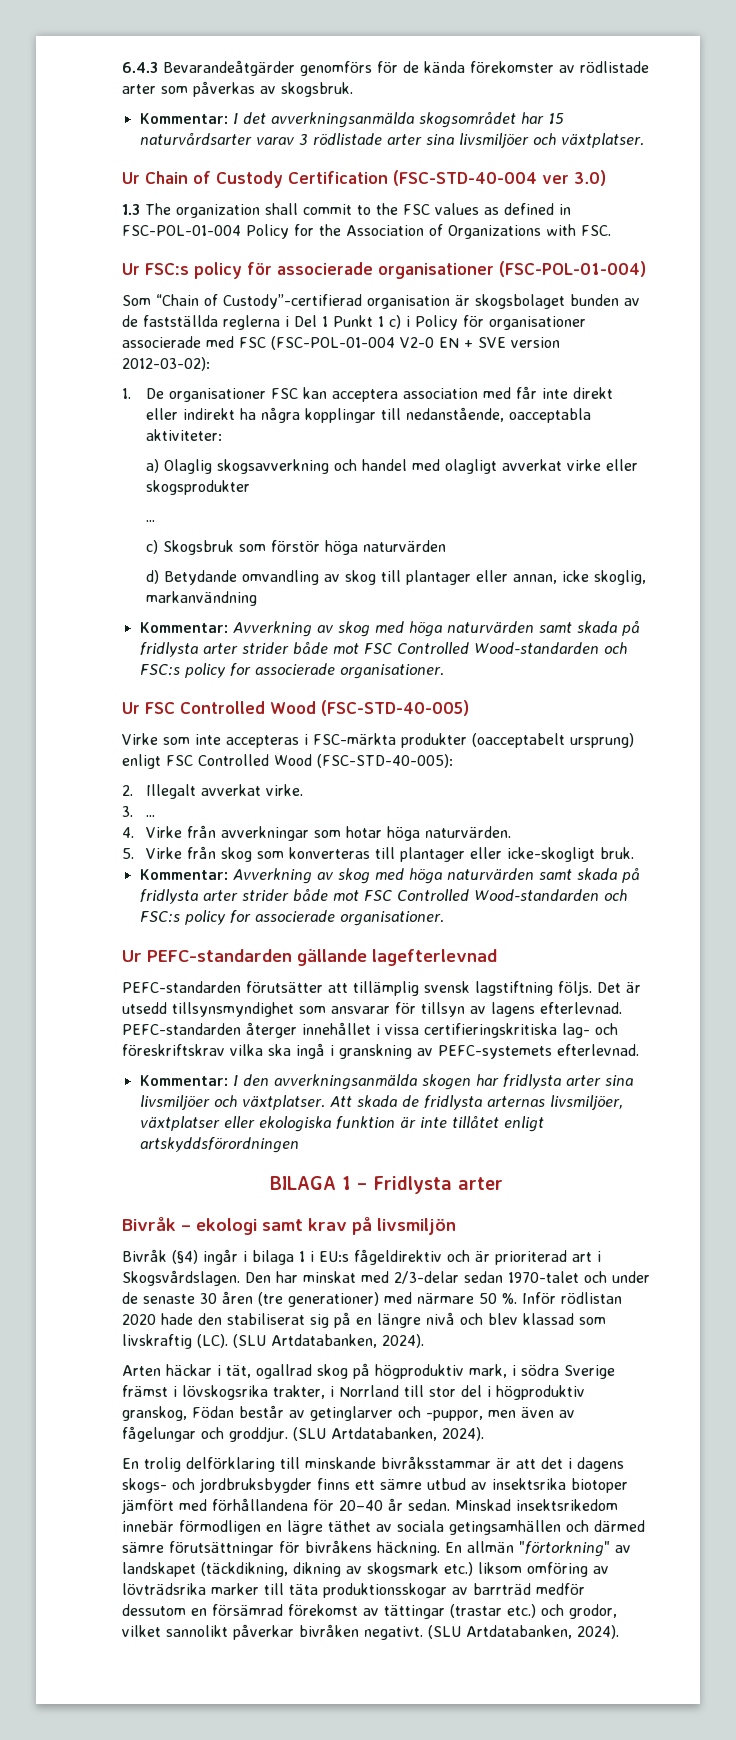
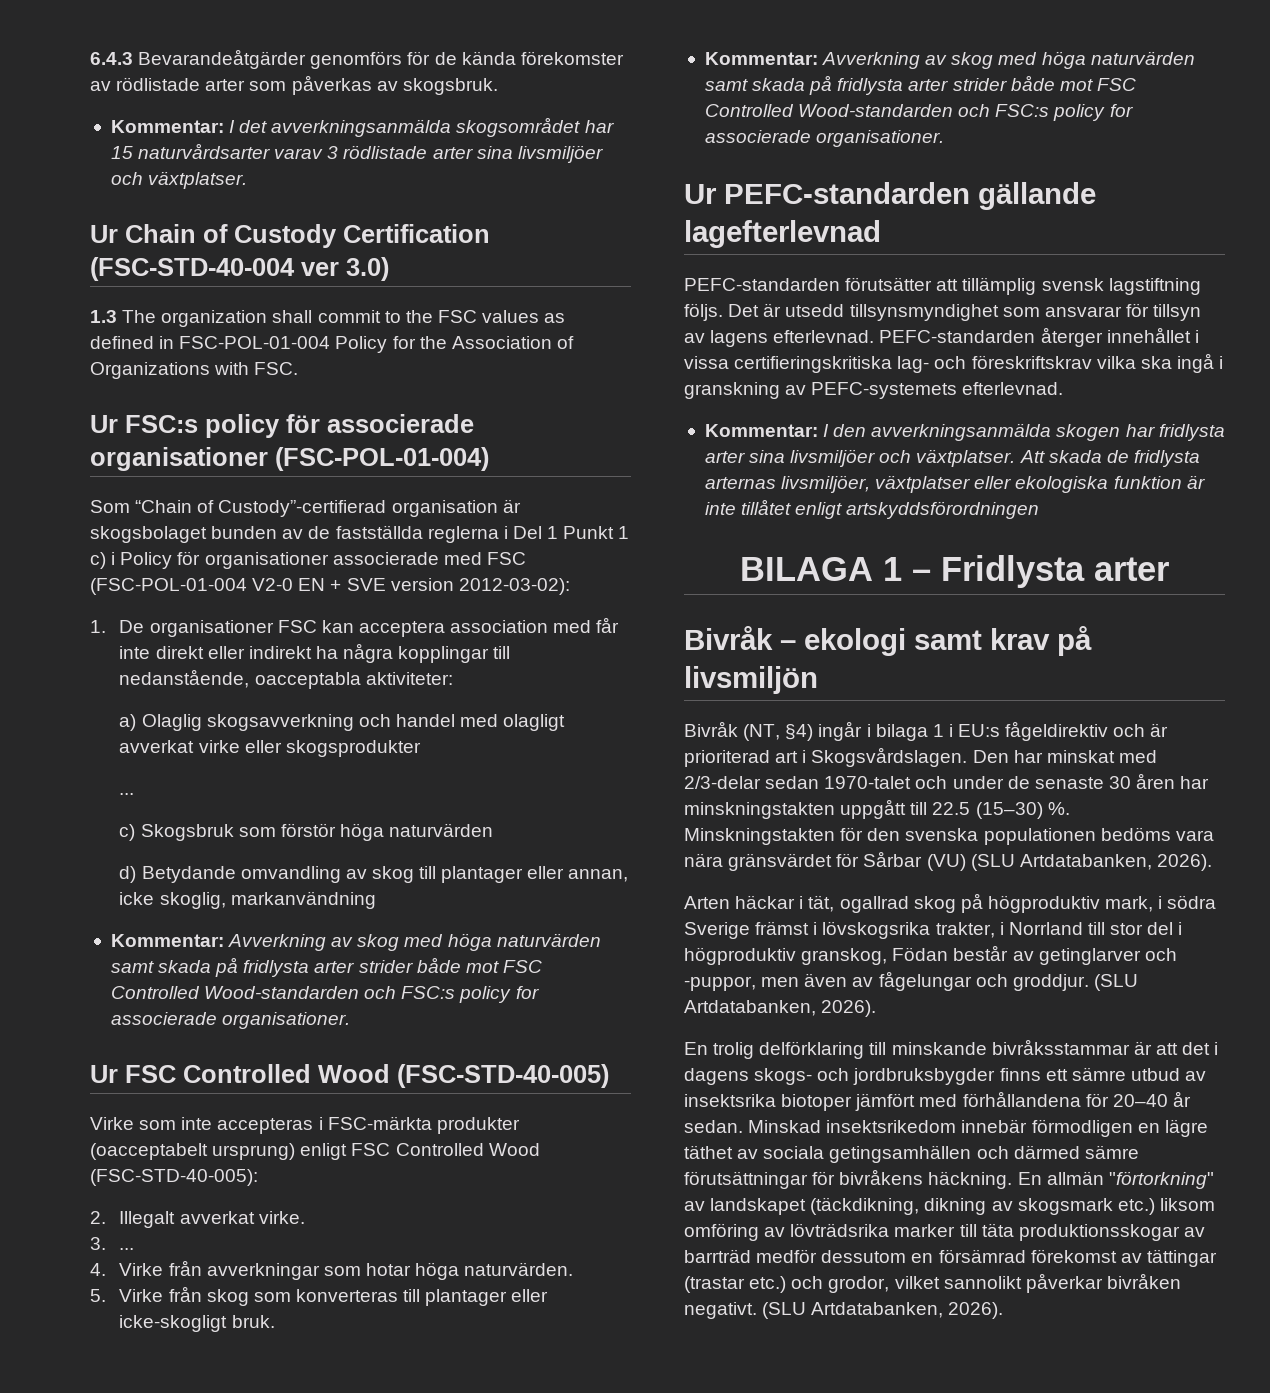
- Bivråk (§4) ingår i bilaga 1 i EU:s fågeldirektiv och är prioriterad art i Skogsvårdslagen.
+ Bivråk (NT, §4) ingår i bilaga 1 i EU:s fågeldirektiv och är prioriterad art i Skogsvårdslagen.
- Den har minskat med 2/3-delar sedan 1970-talet och under de senaste 30 åren (tre generationer) med närmare 50 %. Inför rödlistan 2020 hade den stabiliserat sig på en längre nivå och blev klassad som livskraftig (LC). (SLU Artdatabanken, 2024).
+ Den har minskat med 2/3-delar sedan 1970-talet och under de senaste 30 åren har minskningstakten uppgått till 22.5 (15–30) %. Minskningstakten för den svenska populationen bedöms vara nära gränsvärdet för Sårbar (VU) (SLU Artdatabanken, 2026).
- Arten häckar i tät, ogallrad skog på högproduktiv mark, i södra Sverige främst i lövskogsrika trakter, i Norrland till stor del i högproduktiv granskog, Födan består av getinglarver och -puppor, men även av fågelungar och groddjur. (SLU Artdatabanken, 2024).
+ Arten häckar i tät, ogallrad skog på högproduktiv mark, i södra Sverige främst i lövskogsrika trakter, i Norrland till stor del i högproduktiv granskog, Födan består av getinglarver och -puppor, men även av fågelungar och groddjur. (SLU Artdatabanken, 2026).
- En allmän "förtorkning" av landskapet (täckdikning, dikning av skogsmark etc.) liksom omföring av lövträdsrika marker till täta produktionsskogar av barrträd medför dessutom en försämrad förekomst av tättingar (trastar etc.) och grodor, vilket sannolikt påverkar bivråken negativt. (SLU Artdatabanken, 2024).
+ En allmän "förtorkning" av landskapet (täckdikning, dikning av skogsmark etc.) liksom omföring av lövträdsrika marker till täta produktionsskogar av barrträd medför dessutom en försämrad förekomst av tättingar (trastar etc.) och grodor, vilket sannolikt påverkar bivråken negativt. (SLU Artdatabanken, 2026).

